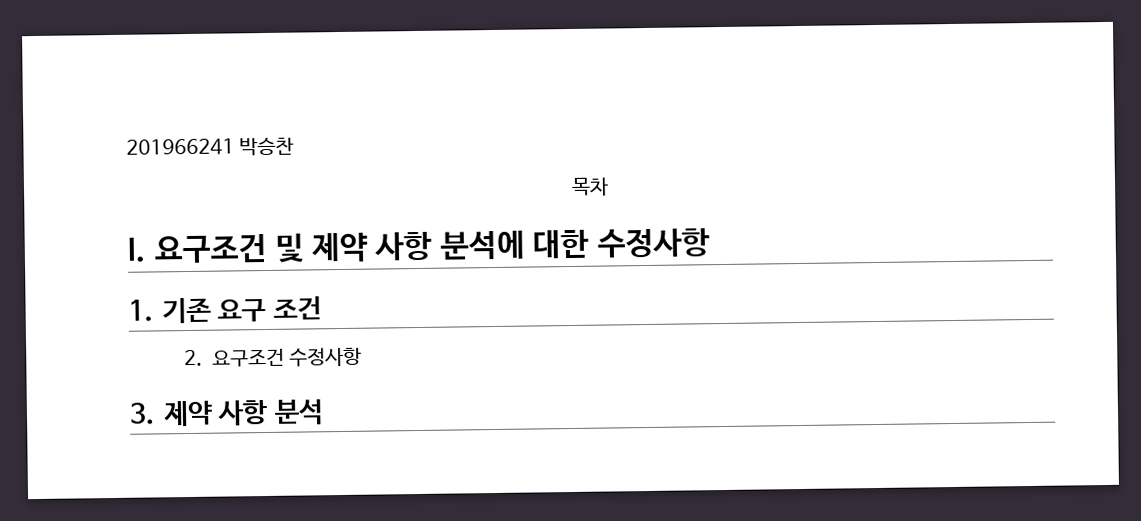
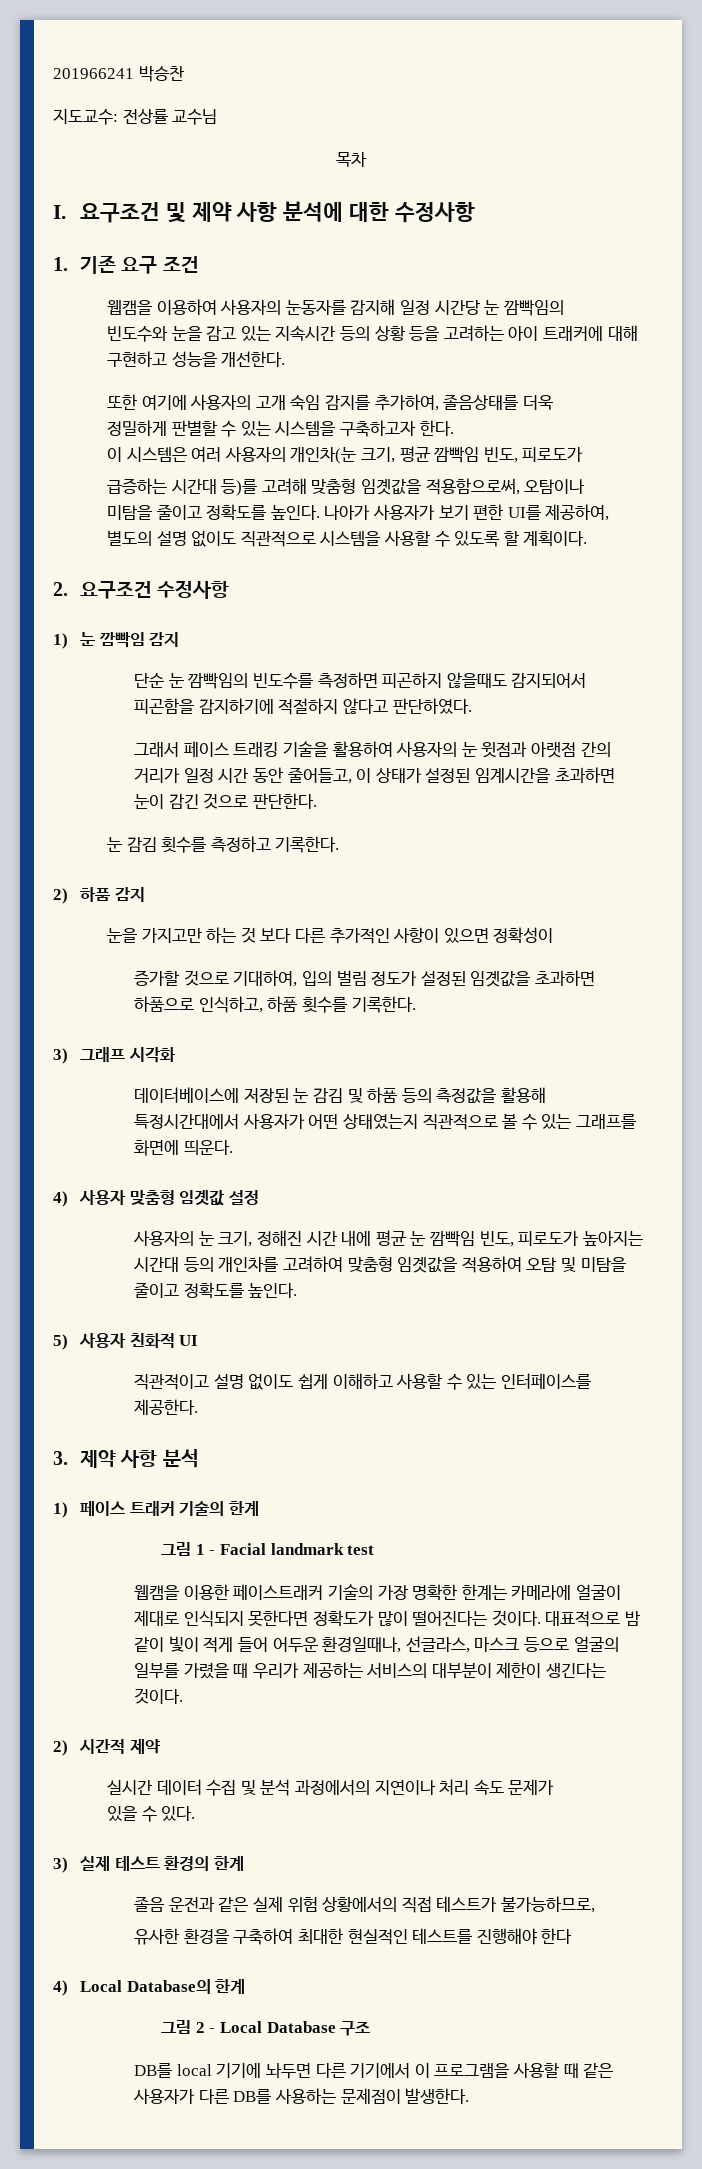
+ 지도교수: 전상률 교수님
+ 웹캠을 이용하여 사용자의 눈동자를 감지해 일정 시간당 눈 깜빡임의
+ 빈도수와 눈을 감고 있는 지속시간 등의 상황 등을 고려하는 아이 트래커에 대해 구현하고 성능을 개선한다.
+ 또한 여기에 사용자의 고개 숙임 감지를 추가하여, 졸음상태를 더욱
+ 정밀하게 판별할 수 있는 시스템을 구축하고자 한다.
+ 이 시스템은 여러 사용자의 개인차(눈 크기, 평균 깜빡임 빈도, 피로도가
+ 급증하는 시간대 등)를 고려해 맞춤형 임곗값을 적용함으로써, 오탐이나
+ 미탐을 줄이고 정확도를 높인다. 나아가 사용자가 보기 편한 UI를 제공하여, 별도의 설명 없이도 직관적으로 시스템을 사용할 수 있도록 할 계획이다.
  2. 요구조건 수정사항
+ 1) 눈 깜빡임 감지
+ 단순 눈 깜빡임의 빈도수를 측정하면 피곤하지 않을때도 감지되어서 피곤함을 감지하기에 적절하지 않다고 판단하였다.
+ 그래서 페이스 트래킹 기술을 활용하여 사용자의 눈 윗점과 아랫점 간의 거리가 일정 시간 동안 줄어들고, 이 상태가 설정된 임계시간을 초과하면 눈이 감긴 것으로 판단한다.
+ 눈 감김 횟수를 측정하고 기록한다.
+ 2) 하품 감지
+ 눈을 가지고만 하는 것 보다 다른 추가적인 사항이 있으면 정확성이
+ 증가할 것으로 기대하여, 입의 벌림 정도가 설정된 임곗값을 초과하면 하품으로 인식하고, 하품 횟수를 기록한다.
+ 3) 그래프 시각화
+ 데이터베이스에 저장된 눈 감김 및 하품 등의 측정값을 활용해 특정시간대에서 사용자가 어떤 상태였는지 직관적으로 볼 수 있는 그래프를 화면에 띄운다.
+ 4) 사용자 맞춤형 임곗값 설정
+ 사용자의 눈 크기, 정해진 시간 내에 평균 눈 깜빡임 빈도, 피로도가 높아지는 시간대 등의 개인차를 고려하여 맞춤형 임곗값을 적용하여 오탐 및 미탐을 줄이고 정확도를 높인다.
+ 5) 사용자 친화적 UI
+ 직관적이고 설명 없이도 쉽게 이해하고 사용할 수 있는 인터페이스를 제공한다.
  3. 제약 사항 분석
+ 1) 페이스 트래커 기술의 한계
+ 그림 1 - Facial landmark test
+ 웹캠을 이용한 페이스트래커 기술의 가장 명확한 한계는 카메라에 얼굴이 제대로 인식되지 못한다면 정확도가 많이 떨어진다는 것이다. 대표적으로 밤 같이 빛이 적게 들어 어두운 환경일때나, 선글라스, 마스크 등으로 얼굴의 일부를 가렸을 때 우리가 제공하는 서비스의 대부분이 제한이 생긴다는 것이다.
+ 2) 시간적 제약
+ 실시간 데이터 수집 및 분석 과정에서의 지연이나 처리 속도 문제가
+ 있을 수 있다.
+ 3) 실제 테스트 환경의 한계
+ 졸음 운전과 같은 실제 위험 상황에서의 직접 테스트가 불가능하므로,
+ 유사한 환경을 구축하여 최대한 현실적인 테스트를 진행해야 한다
+ 4) Local Database의 한계
+ 그림 2 - Local Database 구조
+ DB를 local 기기에 놔두면 다른 기기에서 이 프로그램을 사용할 때 같은 사용자가 다른 DB를 사용하는 문제점이 발생한다.

